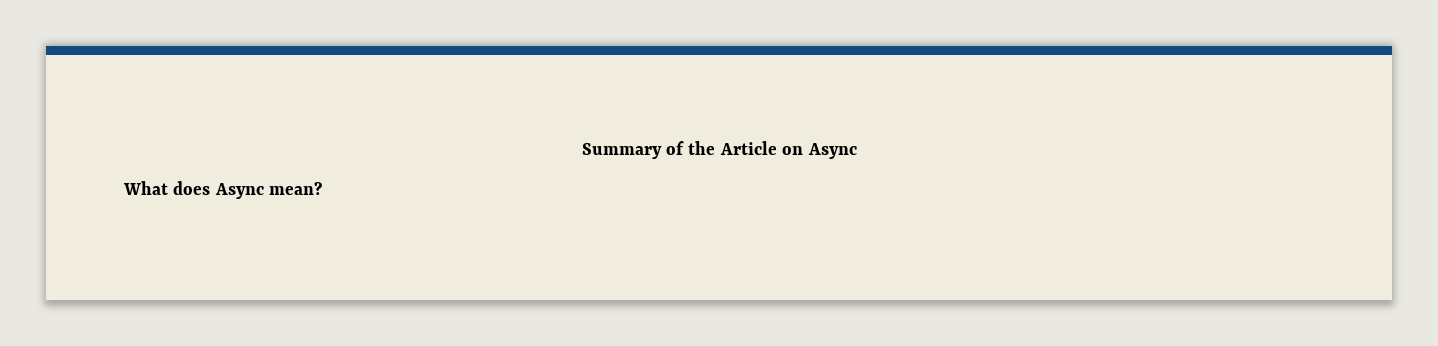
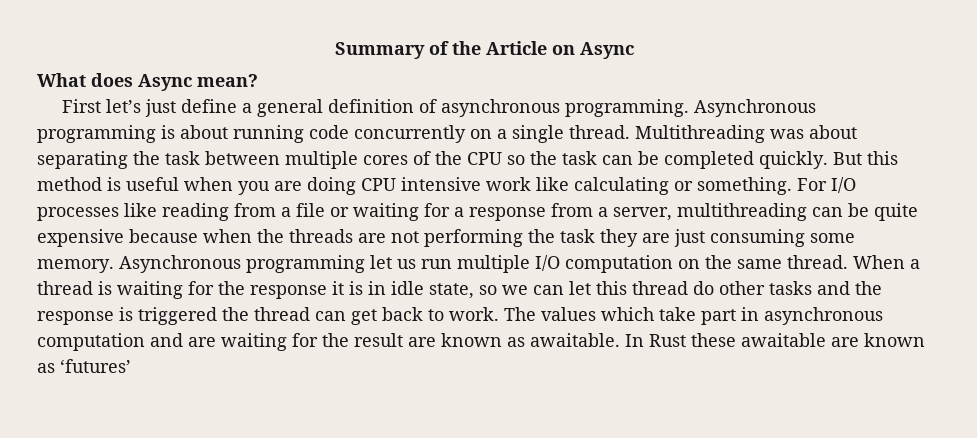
+ First let’s just define a general definition of asynchronous programming. Asynchronous programming is about running code concurrently on a single thread. Multithreading was about separating the task between multiple cores of the CPU so the task can be completed quickly. But this method is useful when you are doing CPU intensive work like calculating or something. For I/O processes like reading from a file or waiting for a response from a server, multithreading can be quite expensive because when the threads are not performing the task they are just consuming some memory. Asynchronous programming let us run multiple I/O computation on the same thread. When a thread is waiting for the response it is in idle state, so we can let this thread do other tasks and the response is triggered the thread can get back to work. The values which take part in asynchronous computation and are waiting for the result are known as awaitable. In Rust these awaitable are known as ‘futures’

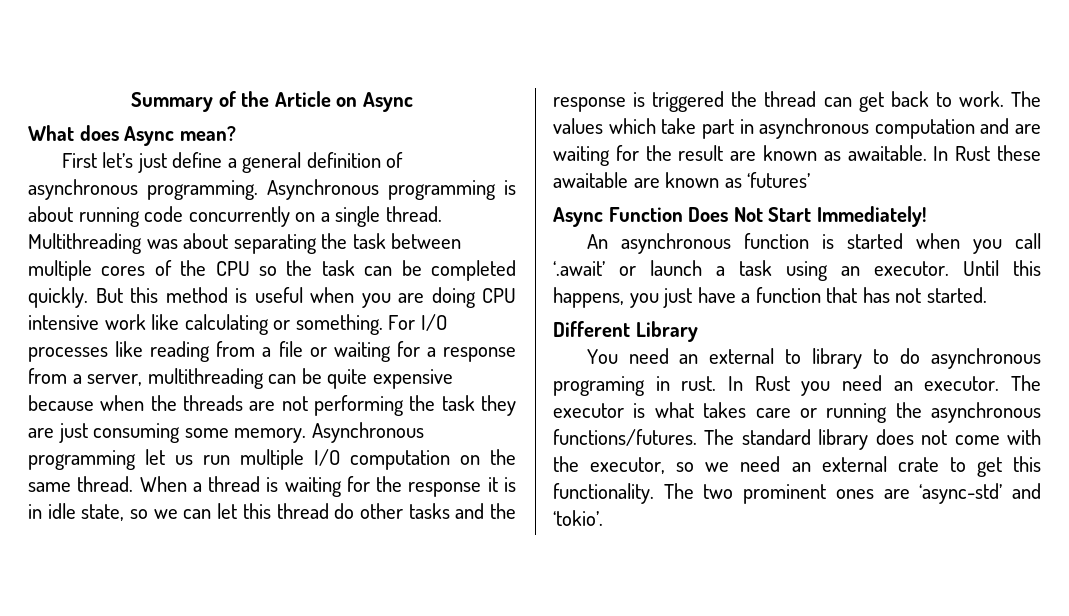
+ Async Function Does Not Start Immediately!
+ An asynchronous function is started when you call ‘.await’ or launch a task using an executor. Until this happens, you just have a function that has not started.
+ Different Library
+ You need an external to library to do asynchronous programing in rust. In Rust you need an executor. The executor is what takes care or running the asynchronous functions/futures. The standard library does not come with the executor, so we need an external crate to get this functionality. The two prominent ones are ‘async-std’ and ‘tokio’.

